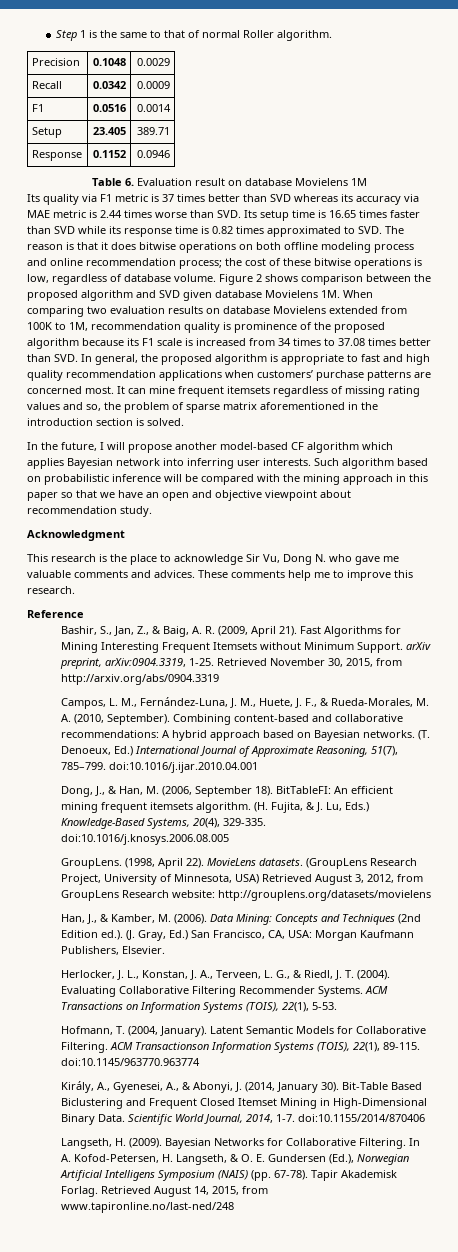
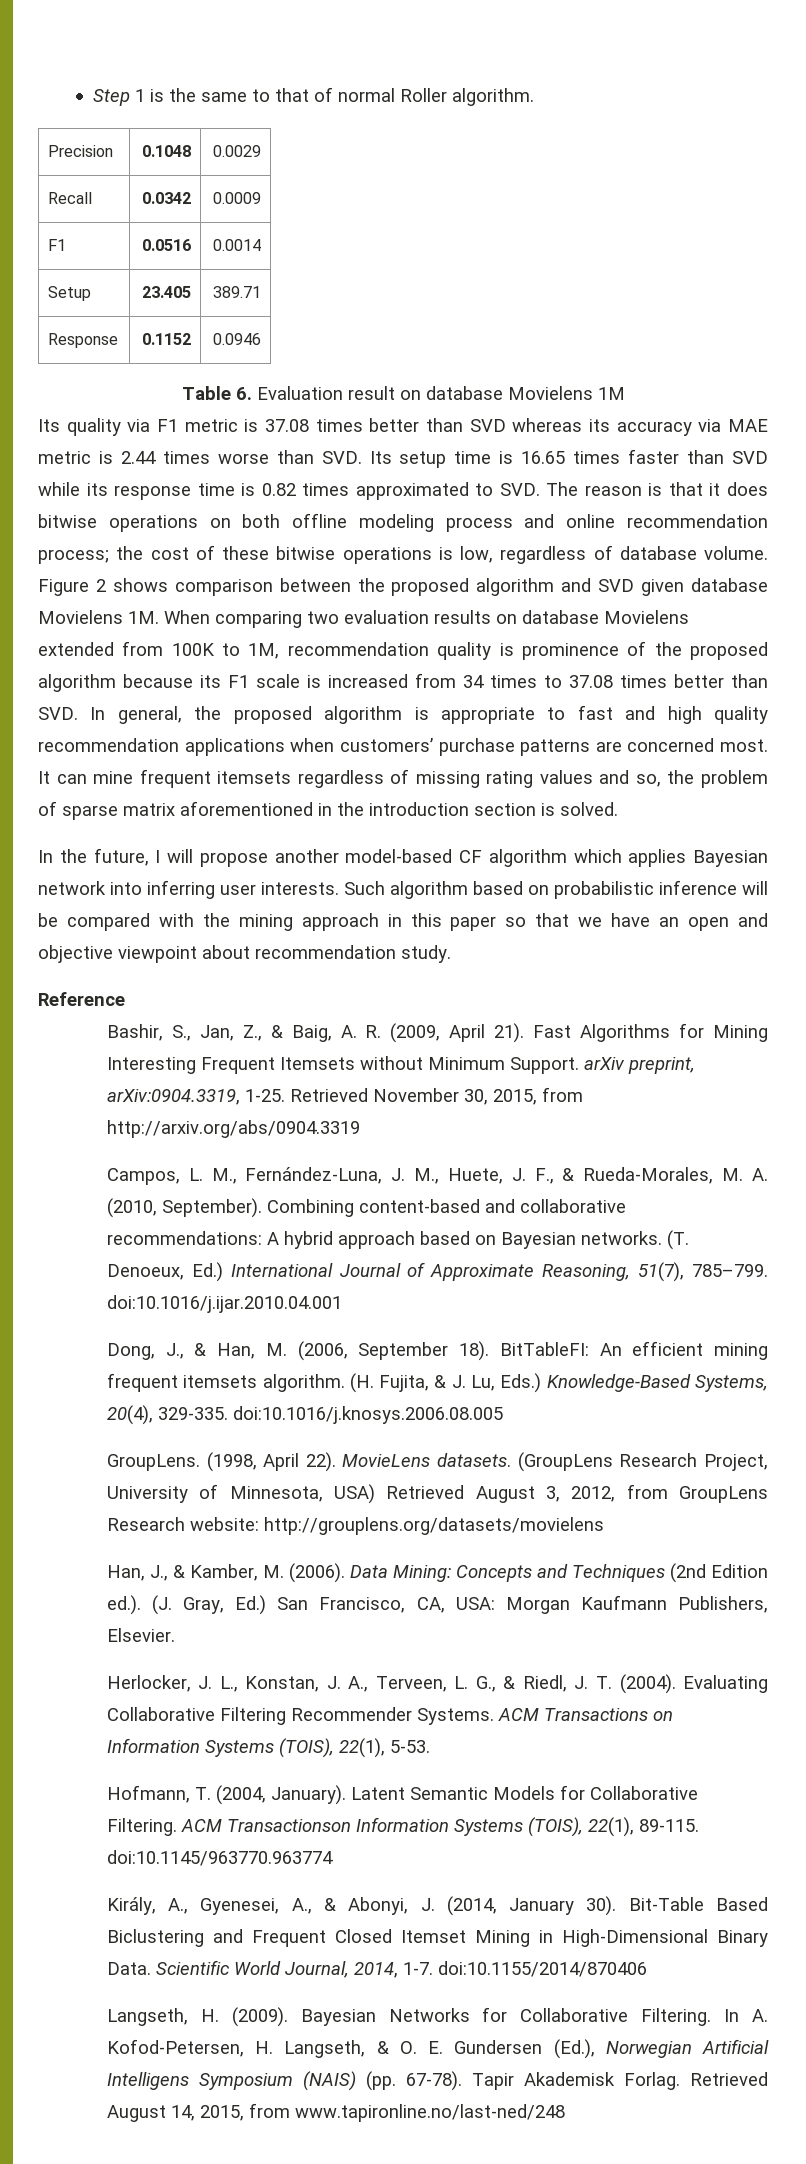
- Its quality via F1 metric is 37 times better than SVD whereas its accuracy via MAE metric is 2.44 times worse than SVD. Its setup time is 16.65 times faster than SVD while its response time is 0.82 times approximated to SVD. The reason is that it does bitwise operations on both offline modeling process and online recommendation process;
+ Its quality via F1 metric is 37.08 times better than SVD whereas its accuracy via MAE metric is 2.44 times worse than SVD. Its setup time is 16.65 times faster than SVD while its response time is 0.82 times approximated to SVD. The reason is that it does bitwise operations on both offline modeling process and online recommendation process;
- Acknowledgment
- This research is the place to acknowledge Sir Vu, Dong N. who gave me valuable comments and advices. These comments help me to improve this research.

